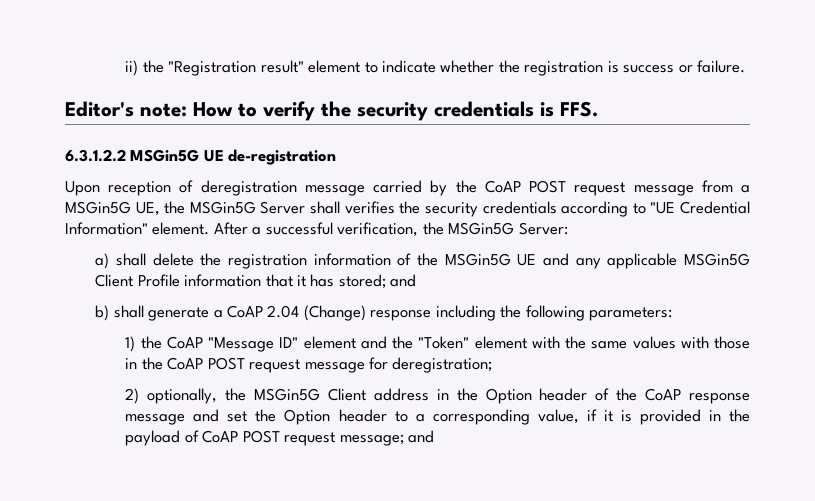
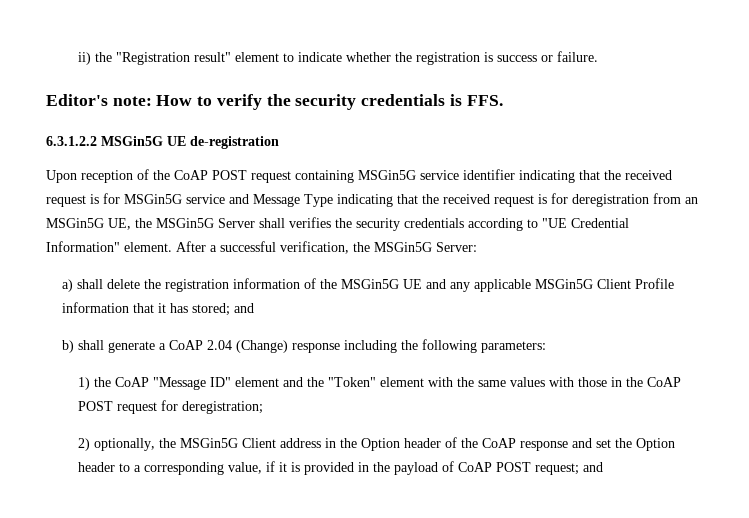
- Upon reception of deregistration message carried by the CoAP POST request message from a MSGin5G UE, the MSGin5G Server shall verifies the security credentials according to "UE Credential Information" element.
+ Upon reception of the CoAP POST request containing MSGin5G service identifier indicating that the received request is for MSGin5G service and Message Type indicating that the received request is for deregistration from an MSGin5G UE, the MSGin5G Server shall verifies the security credentials according to "UE Credential Information" element.
- 1) the CoAP "Message ID" element and the "Token" element with the same values with those in the CoAP POST request message for deregistration;
+ 1) the CoAP "Message ID" element and the "Token" element with the same values with those in the CoAP POST request for deregistration;
- 2) optionally, the MSGin5G Client address in the Option header of the CoAP response message and set the Option header to a corresponding value, if it is provided in the payload of CoAP POST request message; and
+ 2) optionally, the MSGin5G Client address in the Option header of the CoAP response and set the Option header to a corresponding value, if it is provided in the payload of CoAP POST request; and

